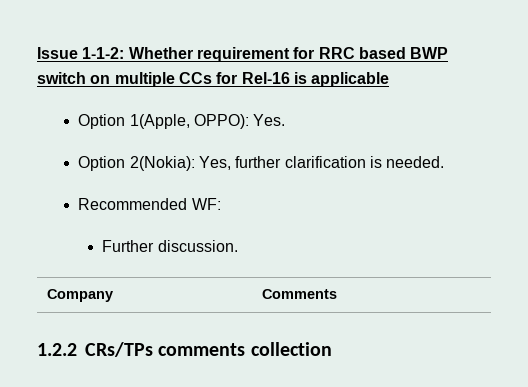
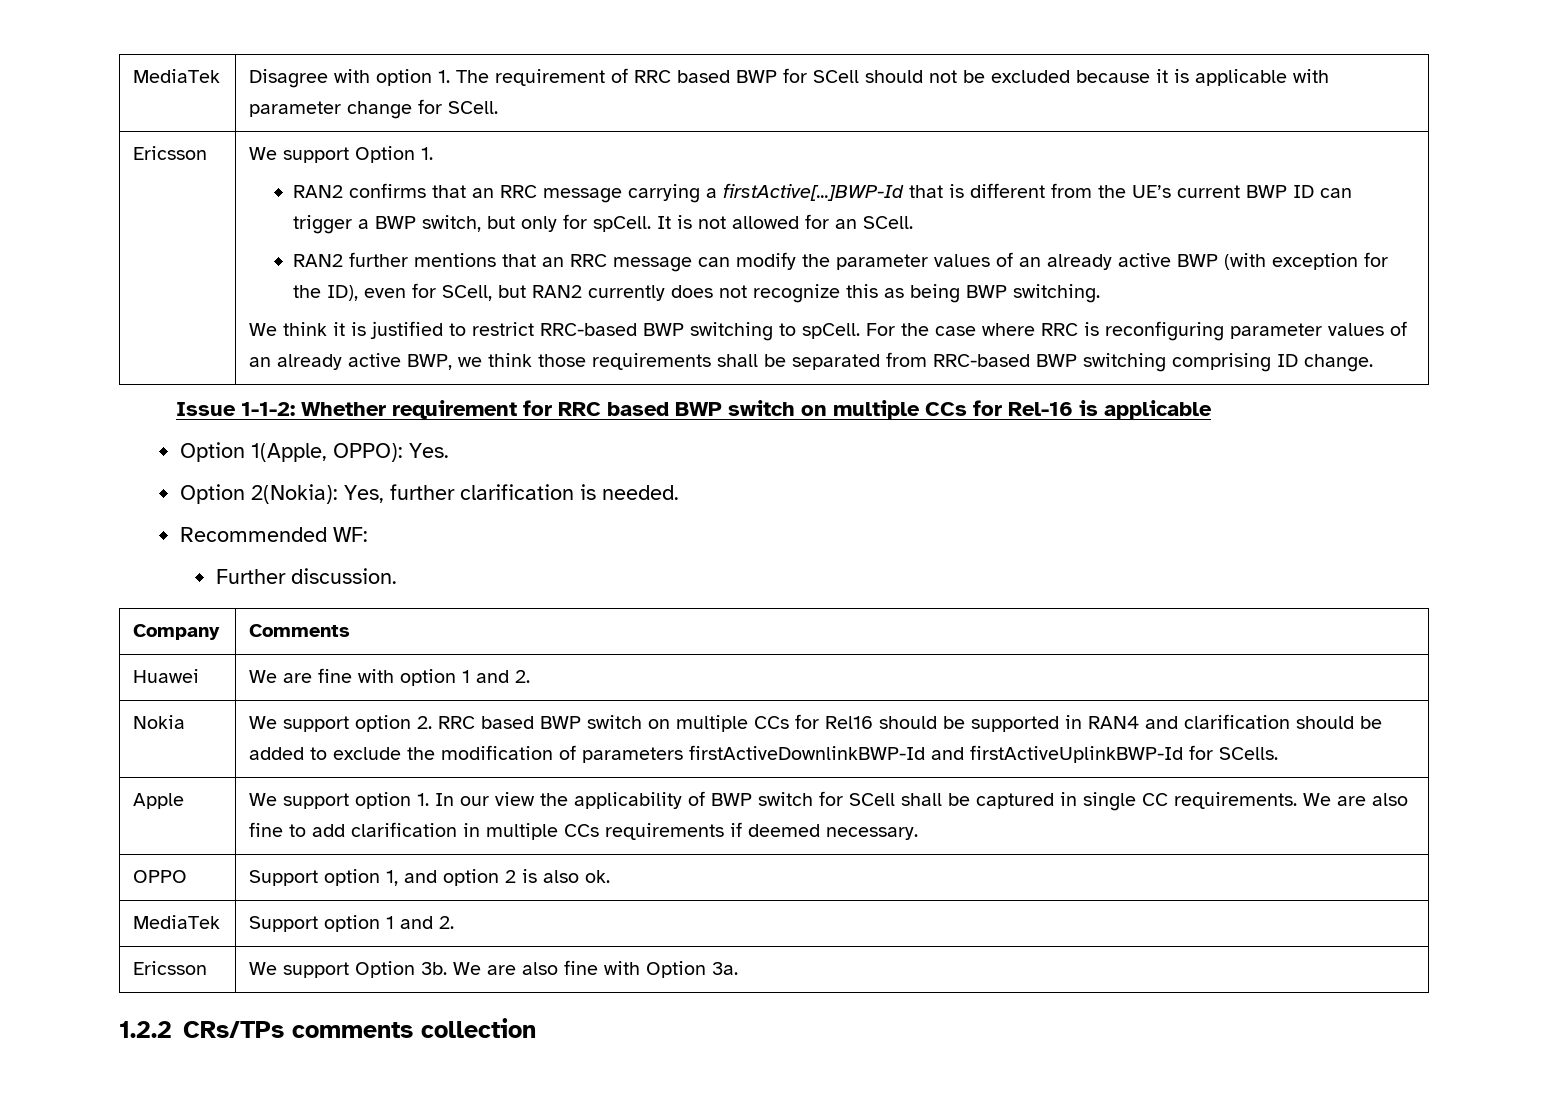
+ MediaTek | Disagree with option 1. The requirement of RRC based BWP for SCell should not be excluded because it is applicable with parameter change for SCell.
+ Ericsson | We support Option 1.
+ RAN2 confirms that an RRC message carrying a firstActive[...]BWP-Id that is different from the UE’s current BWP ID can trigger a BWP switch, but only for spCell. It is not allowed for an SCell.
+ RAN2 further mentions that an RRC message can modify the parameter values of an already active BWP (with exception for the ID), even for SCell, but RAN2 currently does not recognize this as being BWP switching.
+ We think it is justified to restrict RRC-based BWP switching to spCell. For the case where RRC is reconfiguring parameter values of an already active BWP, we think those requirements shall be separated from RRC-based BWP switching comprising ID change.
+ Huawei | We are fine with option 1 and 2.
+ Nokia | We support option 2. RRC based BWP switch on multiple CCs for Rel16 should be supported in RAN4 and clarification should be added to exclude the modification of parameters firstActiveDownlinkBWP-Id and firstActiveUplinkBWP-Id for SCells.
+ Apple | We support option 1. In our view the applicability of BWP switch for SCell shall be captured in single CC requirements. We are also fine to add clarification in multiple CCs requirements if deemed necessary.
+ OPPO | Support option 1, and option 2 is also ok.
+ MediaTek | Support option 1 and 2.
+ Ericsson | We support Option 3b. We are also fine with Option 3a.

